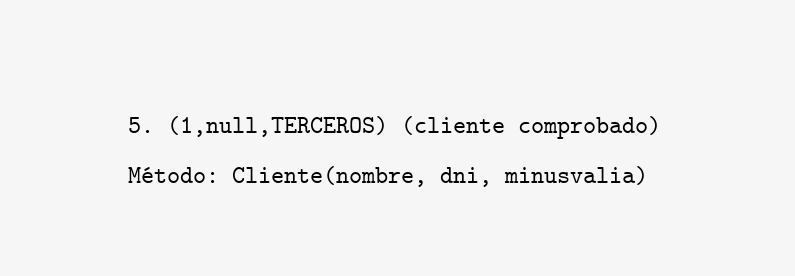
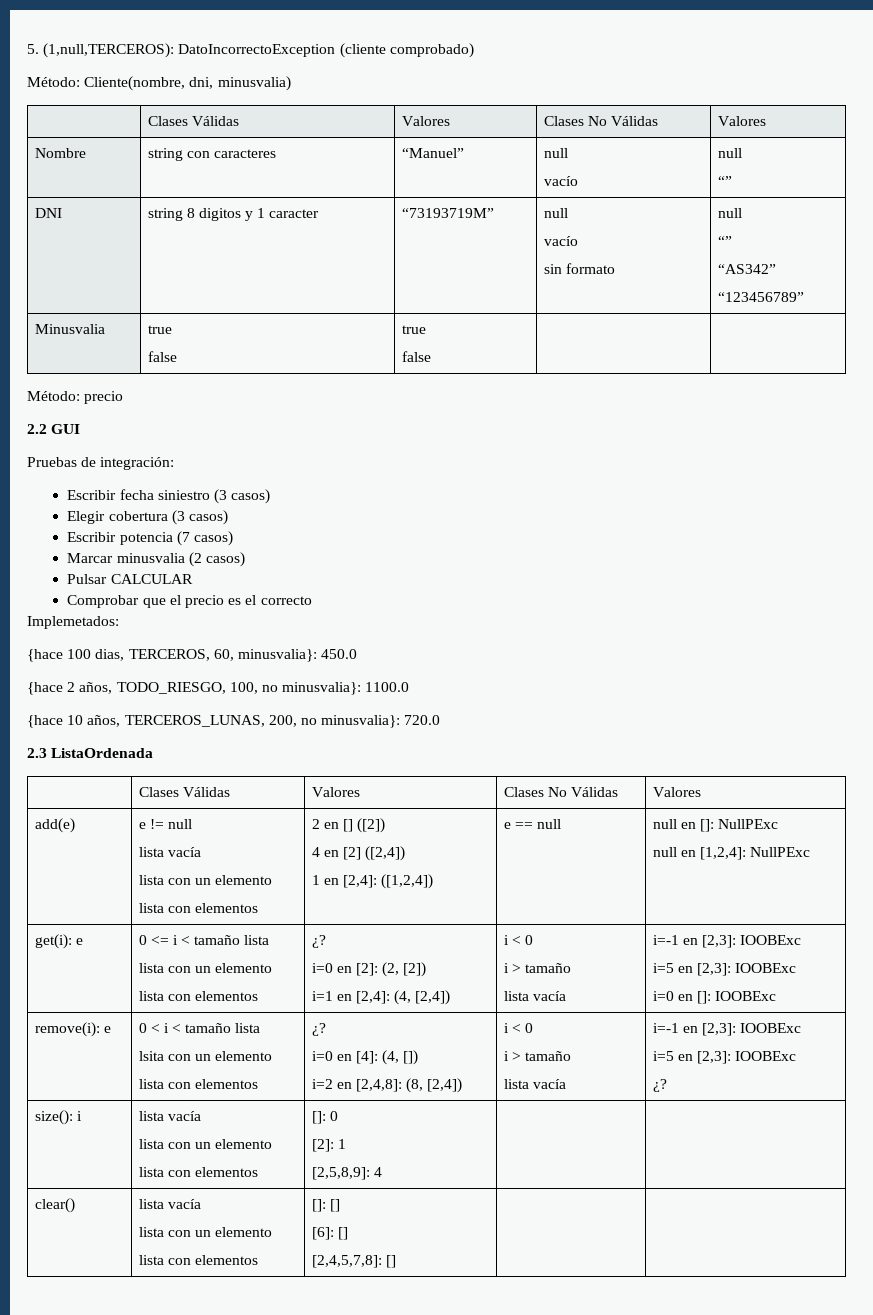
- 5. (1,null,TERCEROS) (cliente comprobado)
+ 5. (1,null,TERCEROS): DatoIncorrectoException (cliente comprobado)
  Método: Cliente(nombre, dni, minusvalia)
+ | Clases Válidas | Valores | Clases No Válidas | Valores
+ Nombre | string con caracteres | “Manuel” | null
+ vacío | null
+ “”
+ DNI | string 8 digitos y 1 caracter | “73193719M” | null
+ vacío
+ sin formato | null
+ “”
+ “AS342”
+ “123456789”
+ Minusvalia | true
+ false | true
+ false | |
+ Método: precio
+ 2.2 GUI
+ Pruebas de integración:
+ Escribir fecha siniestro (3 casos)
+ Elegir cobertura (3 casos)
+ Escribir potencia (7 casos)
+ Marcar minusvalia (2 casos)
+ Pulsar CALCULAR
+ Comprobar que el precio es el correcto
+ Implemetados:
+ {hace 100 dias, TERCEROS, 60, minusvalia}: 450.0
+ {hace 2 años, TODO_RIESGO, 100, no minusvalia}: 1100.0
+ {hace 10 años, TERCEROS_LUNAS, 200, no minusvalia}: 720.0
+ 2.3 ListaOrdenada
+ | Clases Válidas | Valores | Clases No Válidas | Valores
+ add(e) | e != null
+ lista vacía
+ lista con un elemento
+ lista con elementos | 2 en [] ([2])
+ 4 en [2] ([2,4])
+ 1 en [2,4]: ([1,2,4]) | e == null | null en []: NullPExc
+ null en [1,2,4]: NullPExc
+ get(i): e | 0 <= i < tamaño lista
+ lista con un elemento
+ lista con elementos | ¿?
+ i=0 en [2]: (2, [2])
+ i=1 en [2,4]: (4, [2,4]) | i < 0
+ i > tamaño
+ lista vacía | i=-1 en [2,3]: IOOBExc
+ i=5 en [2,3]: IOOBExc
+ i=0 en []: IOOBExc
+ remove(i): e | 0 < i < tamaño lista
+ lsita con un elemento
+ lista con elementos | ¿?
+ i=0 en [4]: (4, [])
+ i=2 en [2,4,8]: (8, [2,4]) | i < 0
+ i > tamaño
+ lista vacía | i=-1 en [2,3]: IOOBExc
+ i=5 en [2,3]: IOOBExc
+ ¿?
+ size(): i | lista vacía
+ lista con un elemento
+ lista con elementos | []: 0
+ [2]: 1
+ [2,5,8,9]: 4 | |
+ clear() | lista vacía
+ lista con un elemento
+ lista con elementos | []: []
+ [6]: []
+ [2,4,5,7,8]: [] | |

